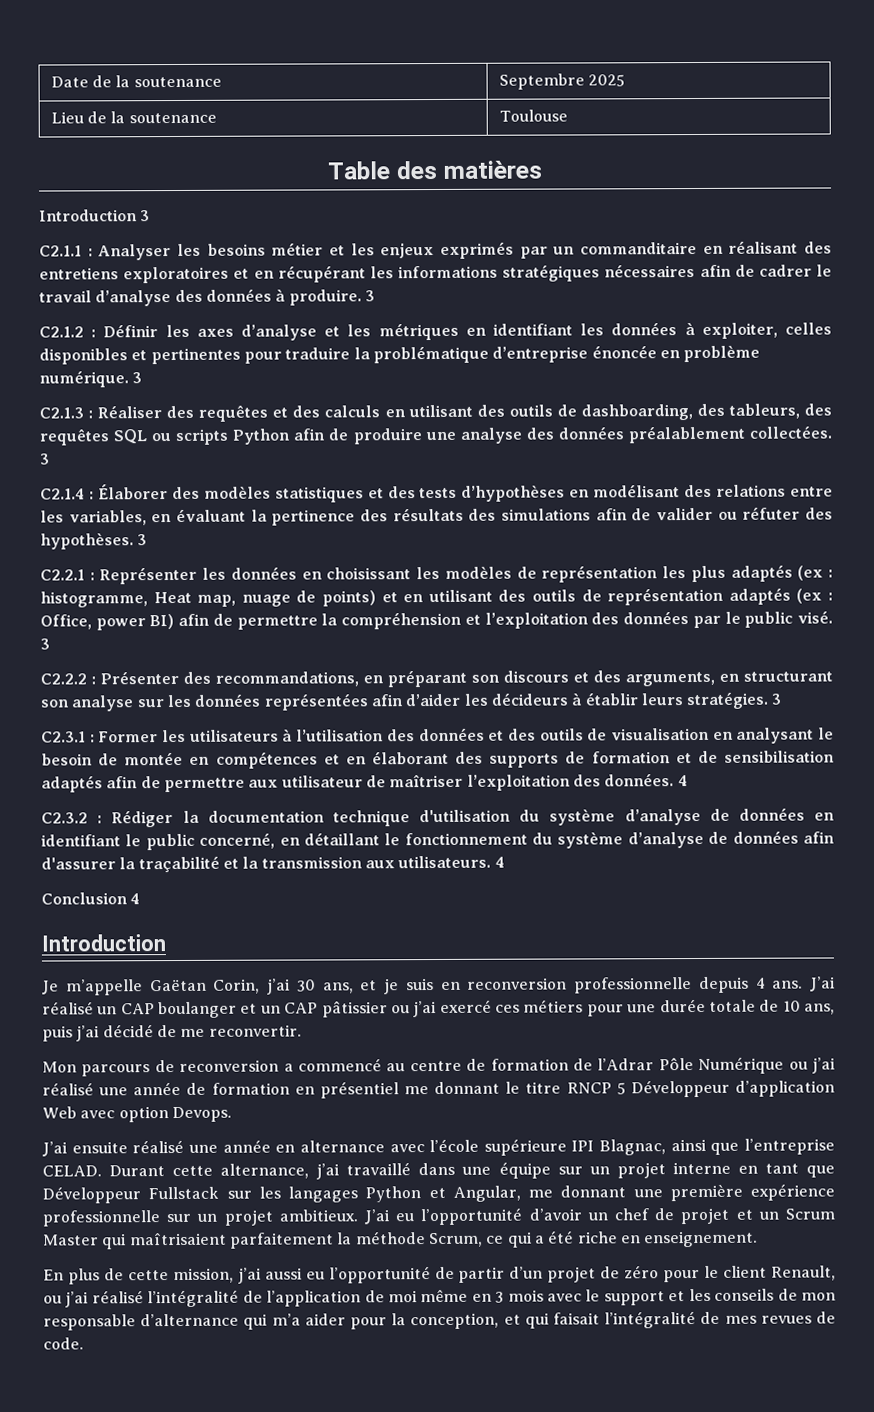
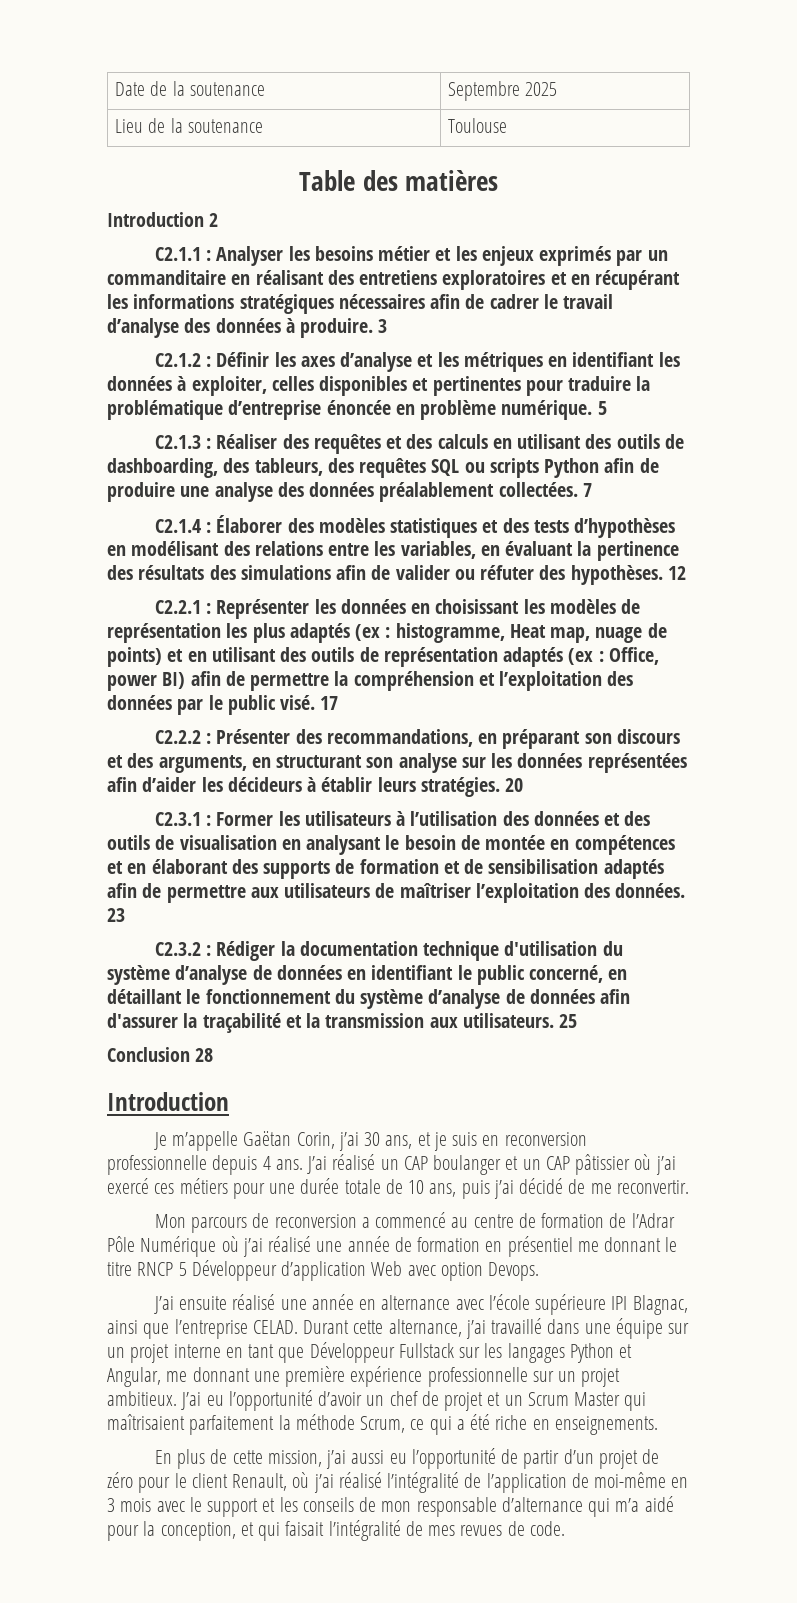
- Introduction 3
+ Introduction 2
- C2.1.2 : Définir les axes d’analyse et les métriques en identifiant les données à exploiter, celles disponibles et pertinentes pour traduire la problématique d’entreprise énoncée en problème numérique. 3
+ C2.1.2 : Définir les axes d’analyse et les métriques en identifiant les données à exploiter, celles disponibles et pertinentes pour traduire la problématique d’entreprise énoncée en problème numérique. 5
- C2.1.3 : Réaliser des requêtes et des calculs en utilisant des outils de dashboarding, des tableurs, des requêtes SQL ou scripts Python afin de produire une analyse des données préalablement collectées. 3
+ C2.1.3 : Réaliser des requêtes et des calculs en utilisant des outils de dashboarding, des tableurs, des requêtes SQL ou scripts Python afin de produire une analyse des données préalablement collectées. 7
- C2.1.4 : Élaborer des modèles statistiques et des tests d’hypothèses en modélisant des relations entre les variables, en évaluant la pertinence des résultats des simulations afin de valider ou réfuter des hypothèses. 3
+ C2.1.4 : Élaborer des modèles statistiques et des tests d’hypothèses en modélisant des relations entre les variables, en évaluant la pertinence des résultats des simulations afin de valider ou réfuter des hypothèses. 12
- C2.2.1 : Représenter les données en choisissant les modèles de représentation les plus adaptés (ex : histogramme, Heat map, nuage de points) et en utilisant des outils de représentation adaptés (ex : Office, power BI) afin de permettre la compréhension et l’exploitation des données par le public visé. 3
+ C2.2.1 : Représenter les données en choisissant les modèles de représentation les plus adaptés (ex : histogramme, Heat map, nuage de points) et en utilisant des outils de représentation adaptés (ex : Office, power BI) afin de permettre la compréhension et l’exploitation des données par le public visé. 17
- C2.2.2 : Présenter des recommandations, en préparant son discours et des arguments, en structurant son analyse sur les données représentées afin d’aider les décideurs à établir leurs stratégies. 3
+ C2.2.2 : Présenter des recommandations, en préparant son discours et des arguments, en structurant son analyse sur les données représentées afin d’aider les décideurs à établir leurs stratégies. 20
- C2.3.1 : Former les utilisateurs à l’utilisation des données et des outils de visualisation en analysant le besoin de montée en compétences et en élaborant des supports de formation et de sensibilisation adaptés afin de permettre aux utilisateur de maîtriser l’exploitation des données. 4
+ C2.3.1 : Former les utilisateurs à l’utilisation des données et des outils de visualisation en analysant le besoin de montée en compétences et en élaborant des supports de formation et de sensibilisation adaptés afin de permettre aux utilisateurs de maîtriser l’exploitation des données. 23
- C2.3.2 : Rédiger la documentation technique d'utilisation du système d’analyse de données en identifiant le public concerné, en détaillant le fonctionnement du système d’analyse de données afin d'assurer la traçabilité et la transmission aux utilisateurs. 4
+ C2.3.2 : Rédiger la documentation technique d'utilisation du système d’analyse de données en identifiant le public concerné, en détaillant le fonctionnement du système d’analyse de données afin d'assurer la traçabilité et la transmission aux utilisateurs. 25
- Conclusion 4
+ Conclusion 28
- J’ai réalisé un CAP boulanger et un CAP pâtissier ou j’ai exercé ces métiers pour une durée totale de 10 ans, puis j’ai décidé de me reconvertir.
+ J’ai réalisé un CAP boulanger et un CAP pâtissier où j’ai exercé ces métiers pour une durée totale de 10 ans, puis j’ai décidé de me reconvertir.
- Mon parcours de reconversion a commencé au centre de formation de l’Adrar Pôle Numérique ou j’ai réalisé une année de formation en présentiel me donnant le titre RNCP 5 Développeur d’application Web avec option Devops.
+ Mon parcours de reconversion a commencé au centre de formation de l’Adrar Pôle Numérique où j’ai réalisé une année de formation en présentiel me donnant le titre RNCP 5 Développeur d’application Web avec option Devops.
- J’ai eu l’opportunité d’avoir un chef de projet et un Scrum Master qui maîtrisaient parfaitement la méthode Scrum, ce qui a été riche en enseignement.
+ J’ai eu l’opportunité d’avoir un chef de projet et un Scrum Master qui maîtrisaient parfaitement la méthode Scrum, ce qui a été riche en enseignements.
- En plus de cette mission, j’ai aussi eu l’opportunité de partir d’un projet de zéro pour le client Renault, ou j’ai réalisé l’intégralité de l’application de moi même en 3 mois avec le support et les conseils de mon responsable d’alternance qui m’a aider pour la conception, et qui faisait l’intégralité de mes revues de code.
+ En plus de cette mission, j’ai aussi eu l’opportunité de partir d’un projet de zéro pour le client Renault, où j’ai réalisé l’intégralité de l’application de moi-même en 3 mois avec le support et les conseils de mon responsable d’alternance qui m’a aidé pour la conception, et qui faisait l’intégralité de mes revues de code.

